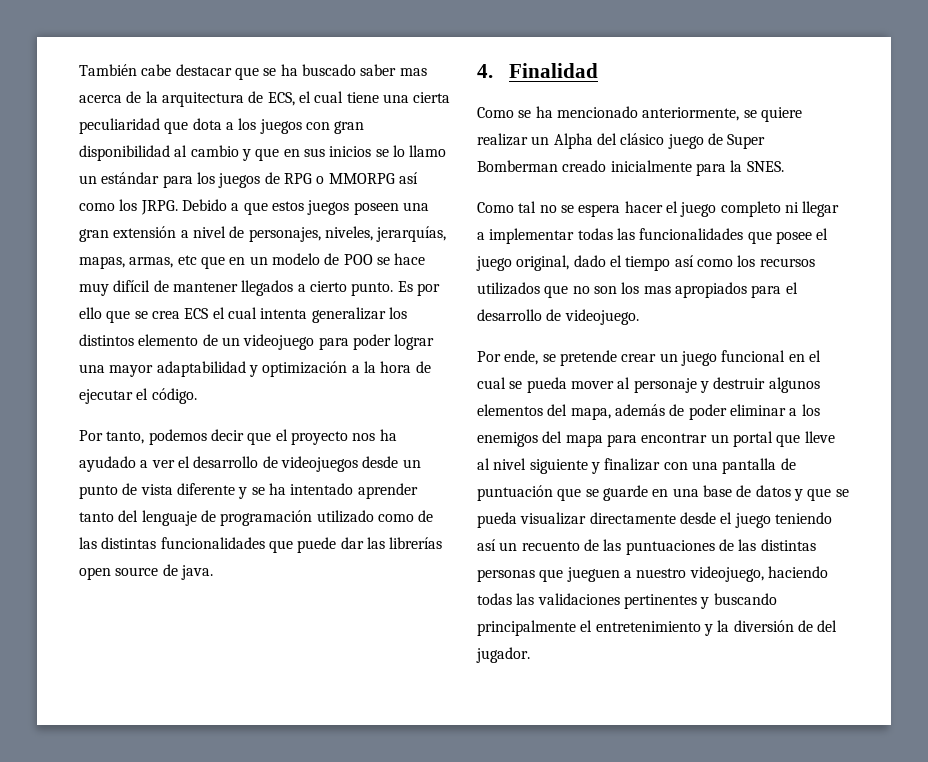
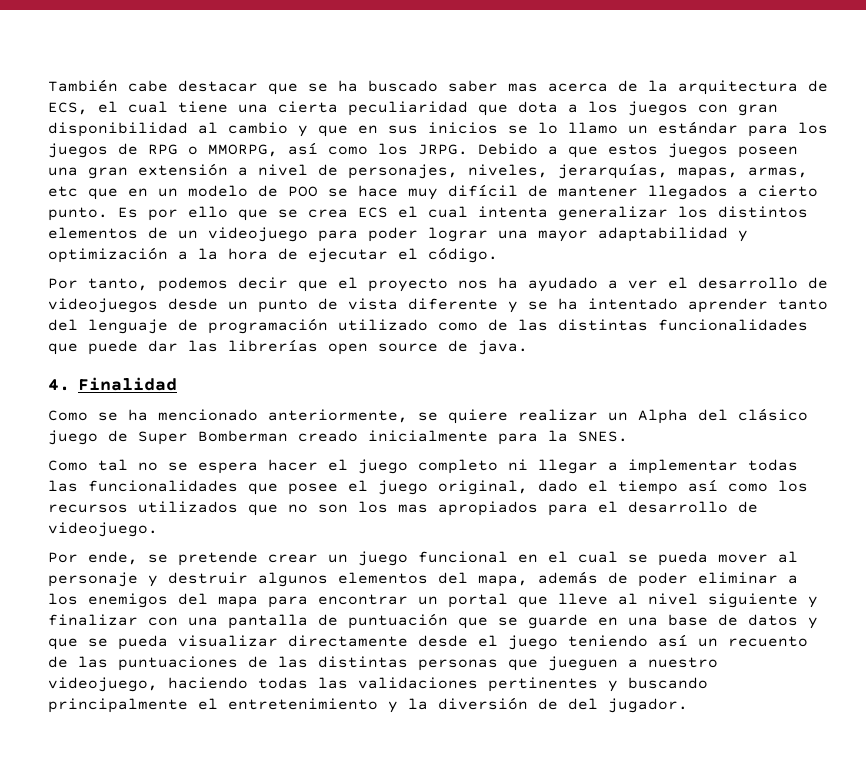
- También cabe destacar que se ha buscado saber mas acerca de la arquitectura de ECS, el cual tiene una cierta peculiaridad que dota a los juegos con gran disponibilidad al cambio y que en sus inicios se lo llamo un estándar para los juegos de RPG o MMORPG así como los JRPG.
+ También cabe destacar que se ha buscado saber mas acerca de la arquitectura de ECS, el cual tiene una cierta peculiaridad que dota a los juegos con gran disponibilidad al cambio y que en sus inicios se lo llamo un estándar para los juegos de RPG o MMORPG, así como los JRPG.
- Es por ello que se crea ECS el cual intenta generalizar los distintos elemento de un videojuego para poder lograr una mayor adaptabilidad y optimización a la hora de ejecutar el código.
+ Es por ello que se crea ECS el cual intenta generalizar los distintos elementos de un videojuego para poder lograr una mayor adaptabilidad y optimización a la hora de ejecutar el código.

